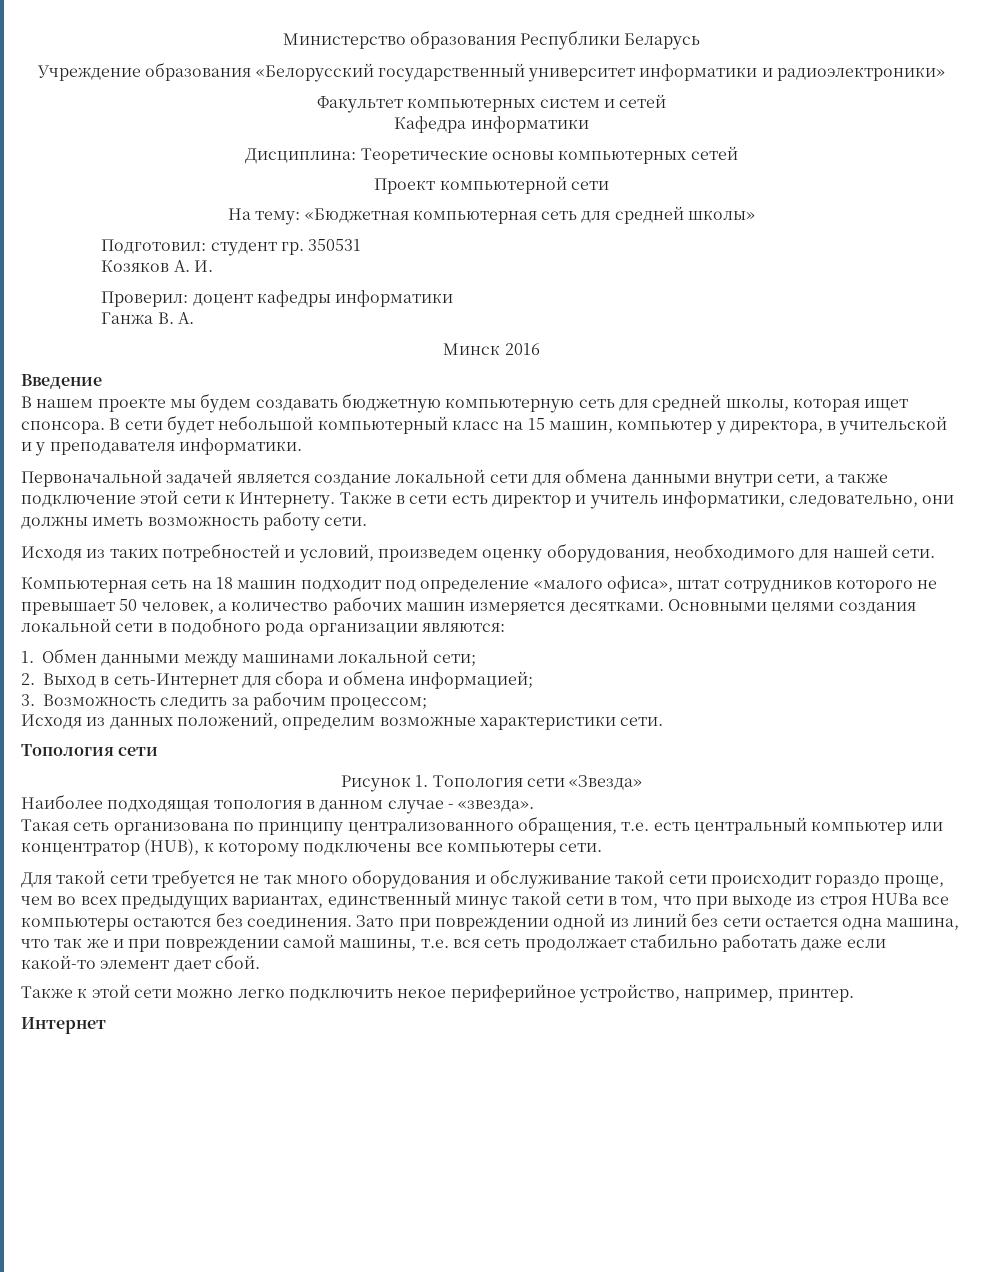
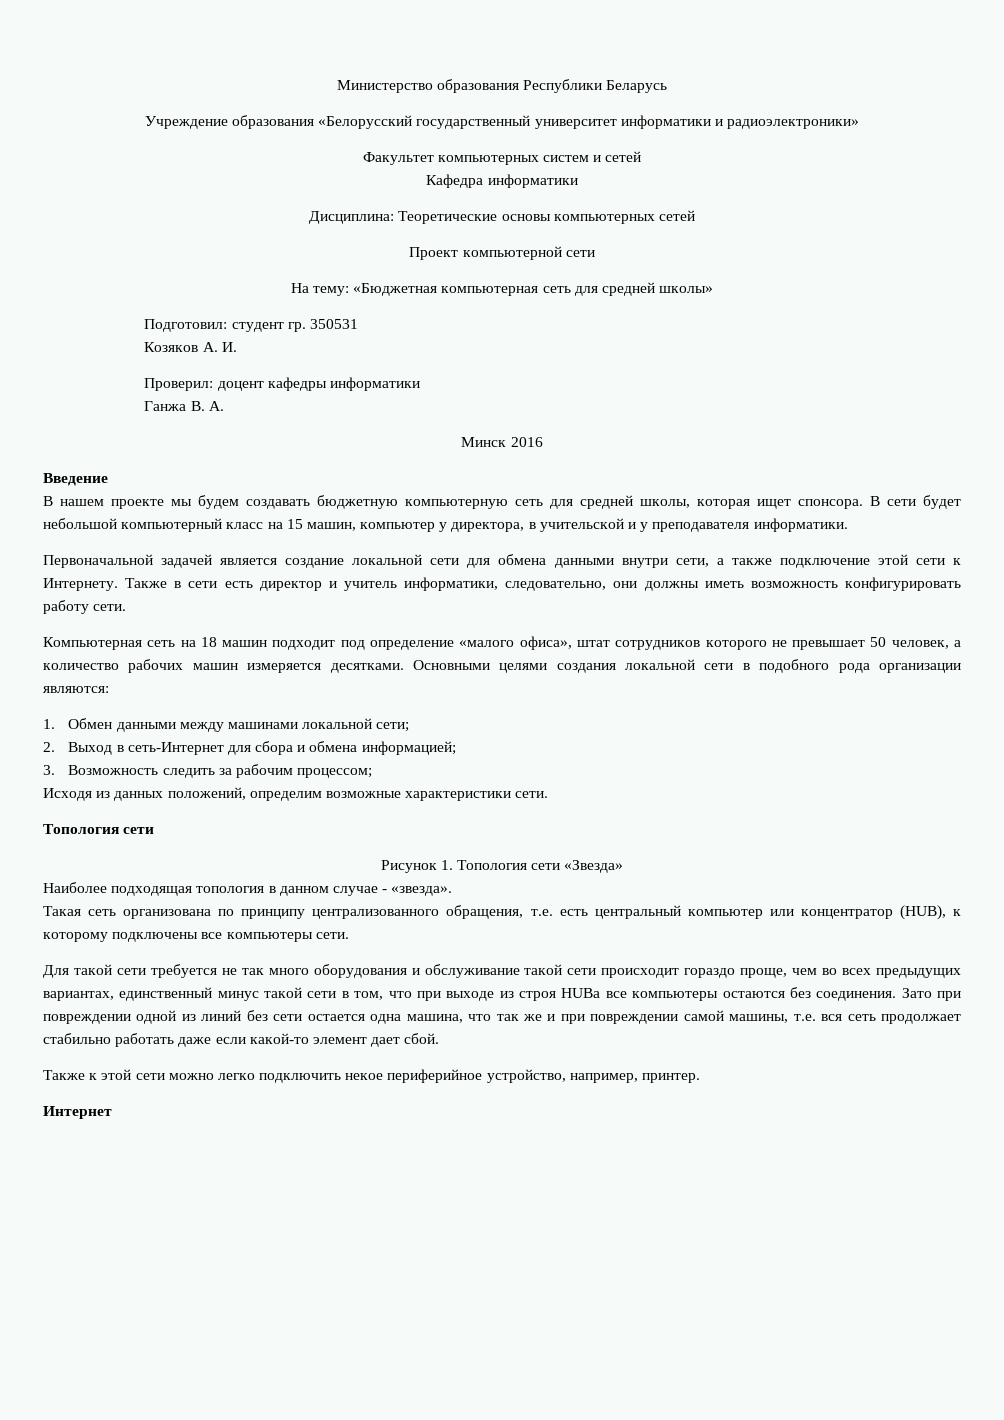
- Также в сети есть директор и учитель информатики, следовательно, они должны иметь возможность работу сети.
+ Также в сети есть директор и учитель информатики, следовательно, они должны иметь возможность конфигурировать работу сети.
- Исходя из таких потребностей и условий, произведем оценку оборудования, необходимого для нашей сети.

